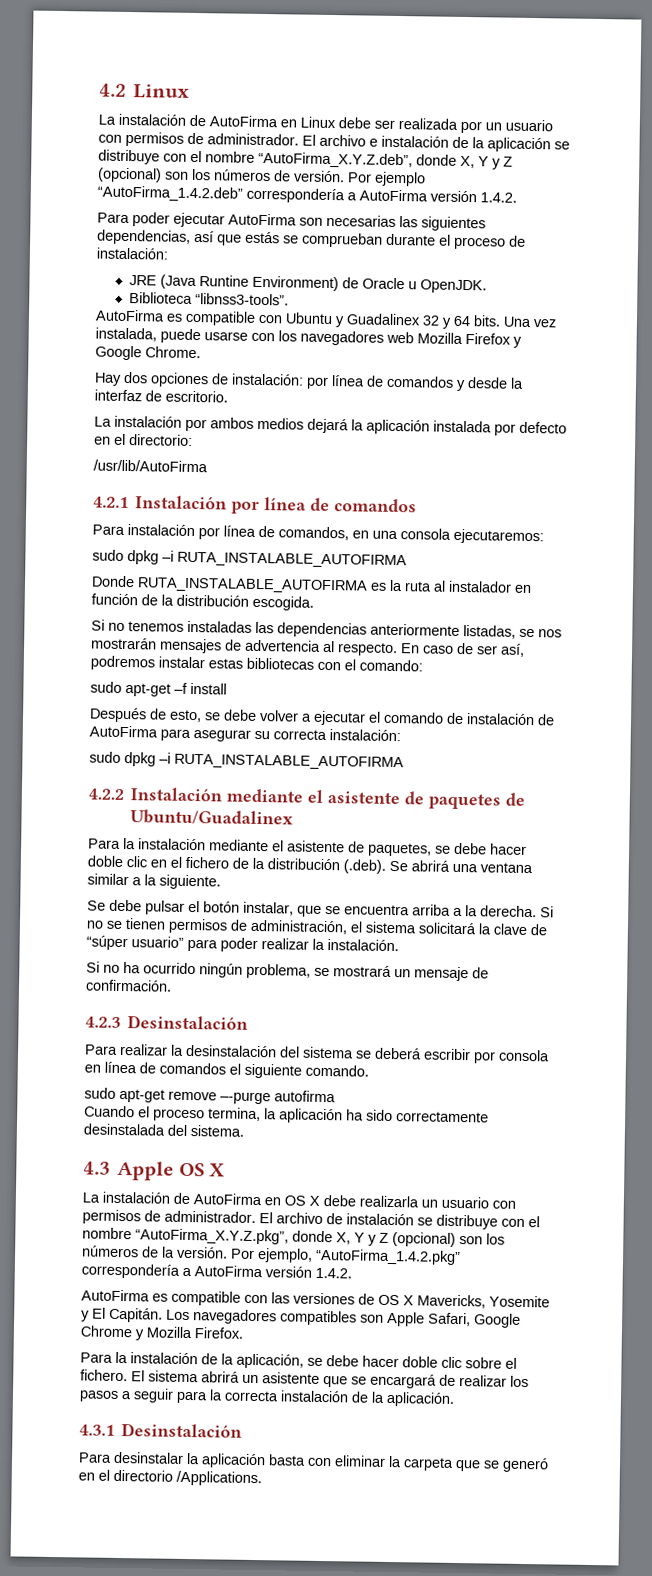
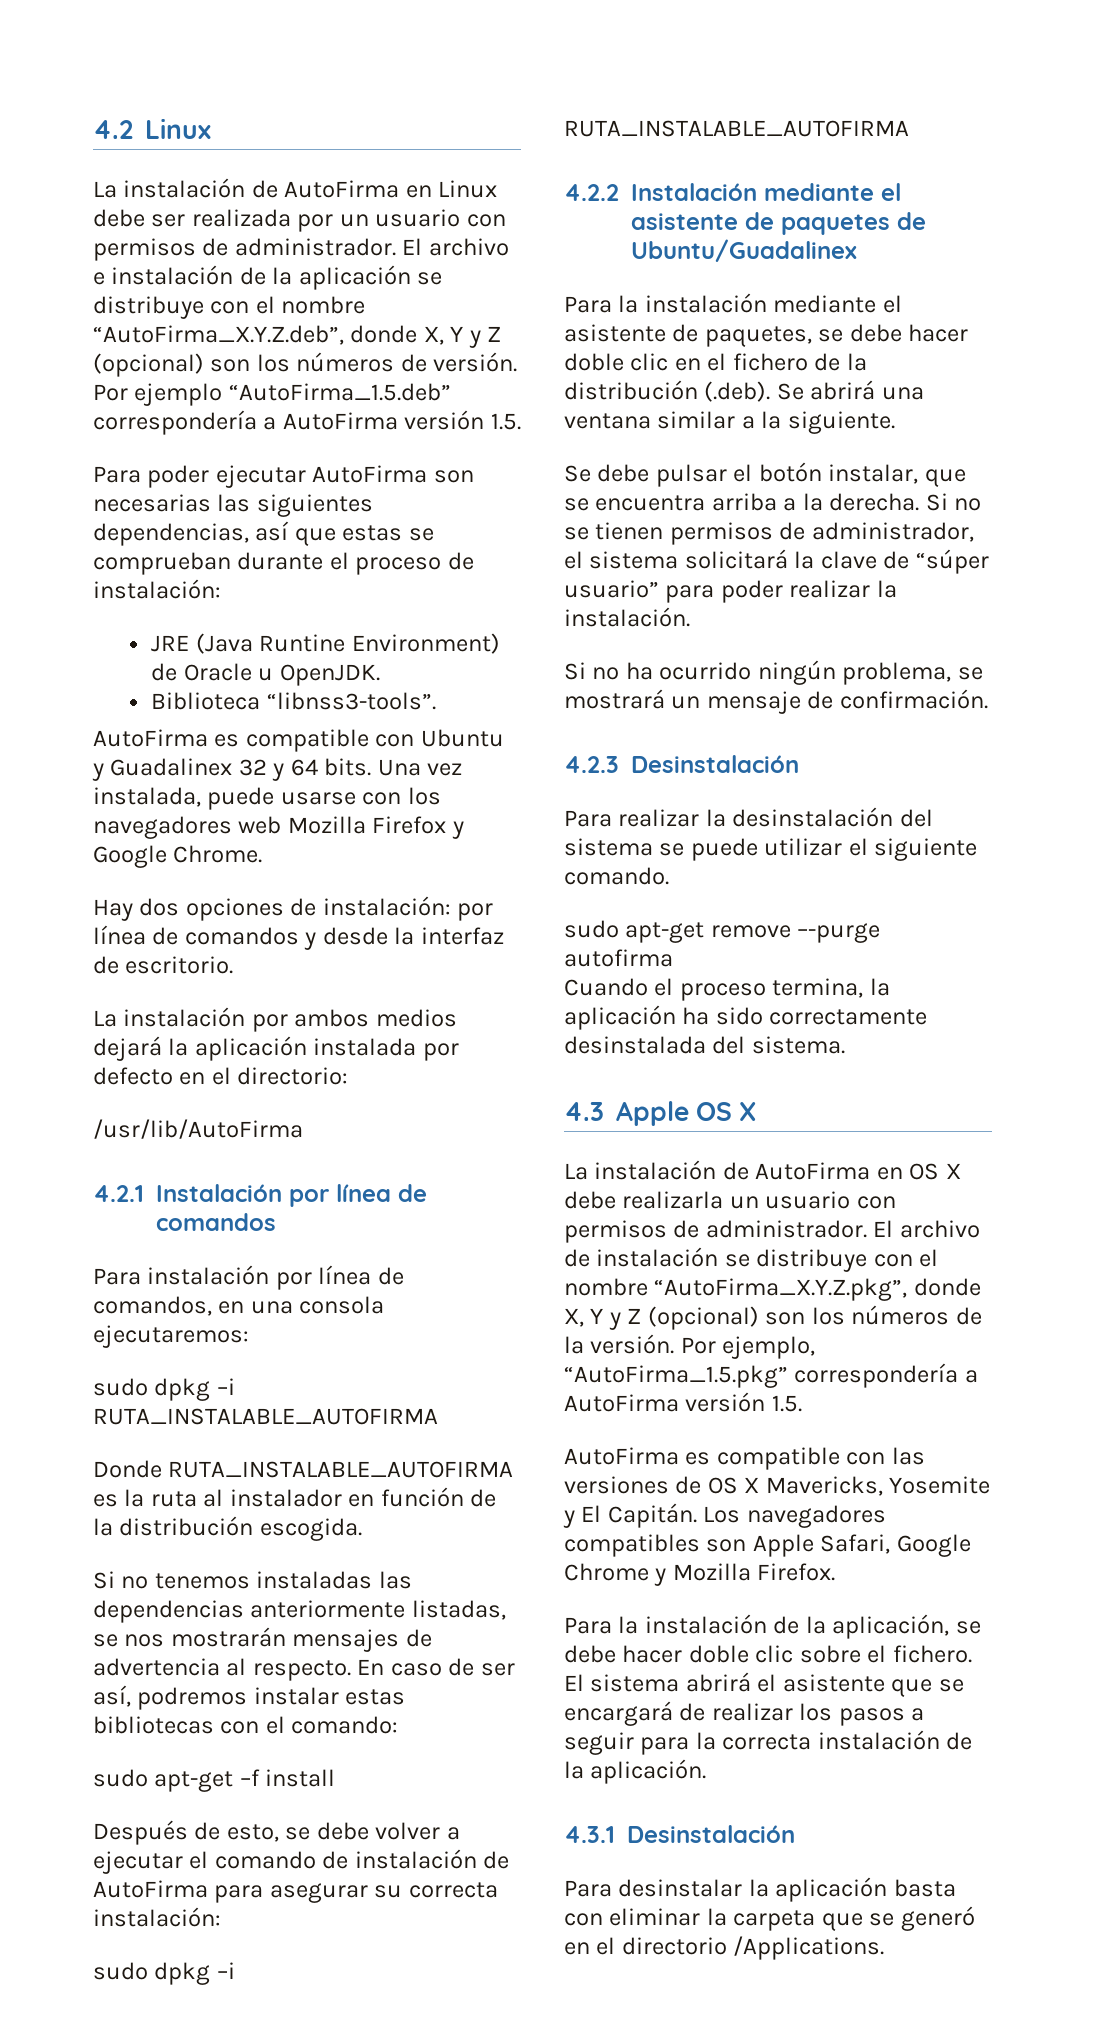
- Por ejemplo “AutoFirma_1.4.2.deb” correspondería a AutoFirma versión 1.4.2.
+ Por ejemplo “AutoFirma_1.5.deb” correspondería a AutoFirma versión 1.5.
- Para poder ejecutar AutoFirma son necesarias las siguientes dependencias, así que estás se comprueban durante el proceso de instalación:
+ Para poder ejecutar AutoFirma son necesarias las siguientes dependencias, así que estas se comprueban durante el proceso de instalación:
- Si no se tienen permisos de administración, el sistema solicitará la clave de “súper usuario” para poder realizar la instalación.
+ Si no se tienen permisos de administrador, el sistema solicitará la clave de “súper usuario” para poder realizar la instalación.
- Para realizar la desinstalación del sistema se deberá escribir por consola en línea de comandos el siguiente comando.
+ Para realizar la desinstalación del sistema se puede utilizar el siguiente comando.
- Por ejemplo, “AutoFirma_1.4.2.pkg” correspondería a AutoFirma versión 1.4.2.
+ Por ejemplo, “AutoFirma_1.5.pkg” correspondería a AutoFirma versión 1.5.
- El sistema abrirá un asistente que se encargará de realizar los pasos a seguir para la correcta instalación de la aplicación.
+ El sistema abrirá el asistente que se encargará de realizar los pasos a seguir para la correcta instalación de la aplicación.

